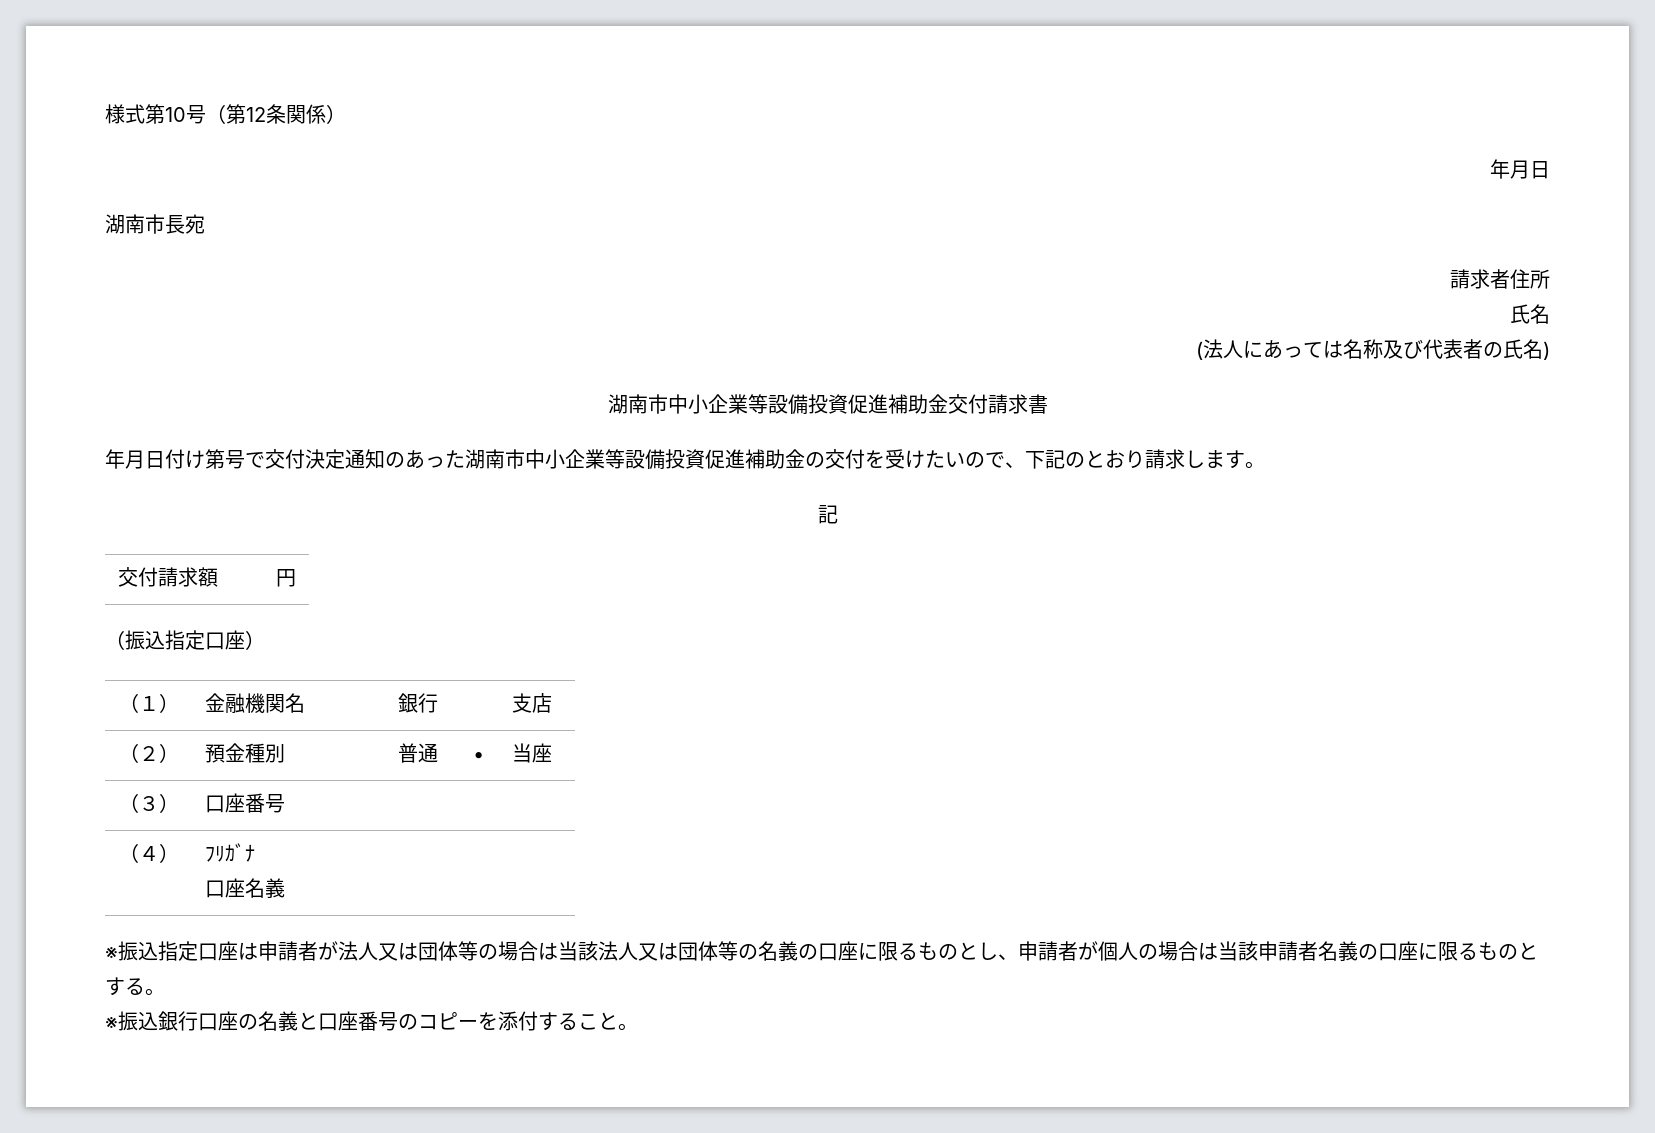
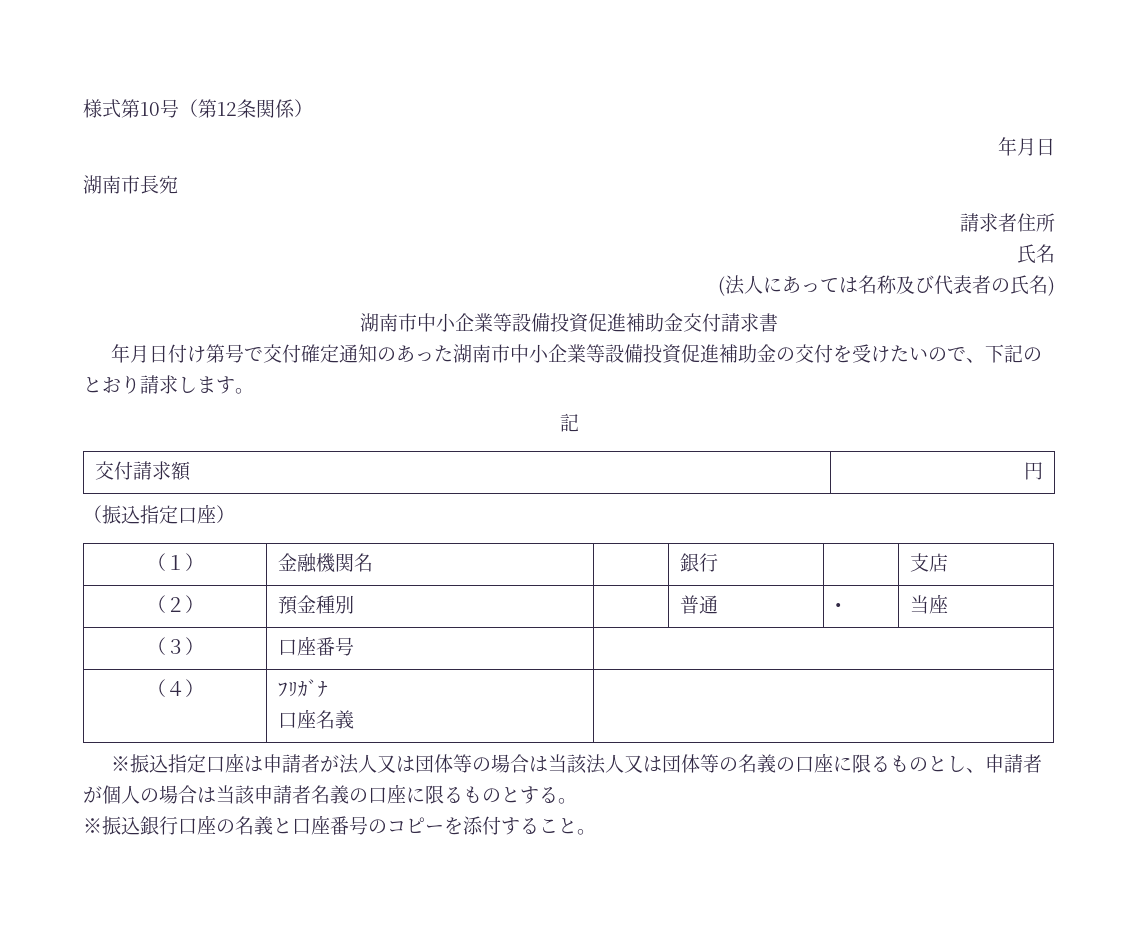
- 年月日付け第号で交付決定通知のあった湖南市中小企業等設備投資促進補助金の交付を受けたいので、下記のとおり請求します。
+ 年月日付け第号で交付確定通知のあった湖南市中小企業等設備投資促進補助金の交付を受けたいので、下記のとおり請求します。

